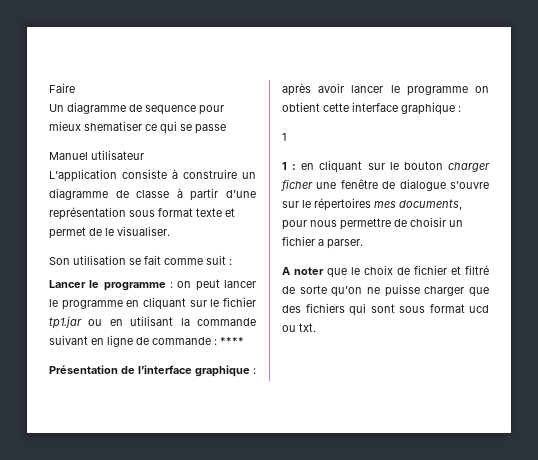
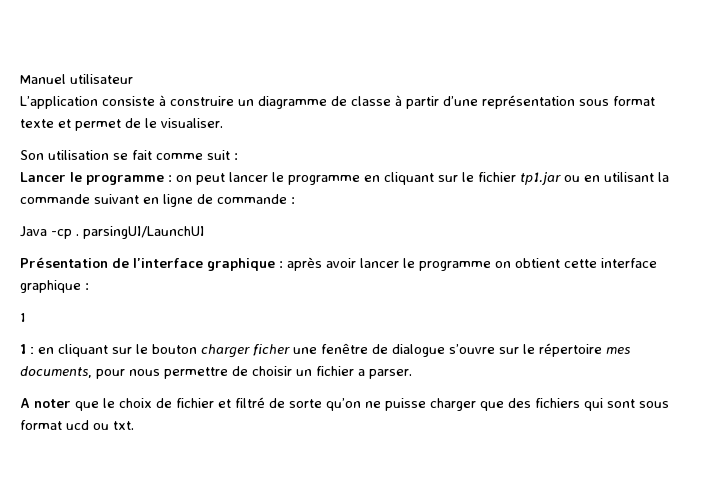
- Faire
- Un diagramme de sequence pour mieux shematiser ce qui se passe
- Lancer le programme : on peut lancer le programme en cliquant sur le fichier tp1.jar ou en utilisant la commande suivant en ligne de commande : ****
+ Lancer le programme : on peut lancer le programme en cliquant sur le fichier tp1.jar ou en utilisant la commande suivant en ligne de commande :
+ Java -cp . parsingUI/LaunchUI
- 1 : en cliquant sur le bouton charger ficher une fenêtre de dialogue s’ouvre sur le répertoires mes documents, pour nous permettre de choisir un fichier a parser.
+ 1 : en cliquant sur le bouton charger ficher une fenêtre de dialogue s’ouvre sur le répertoire mes documents, pour nous permettre de choisir un fichier a parser.

